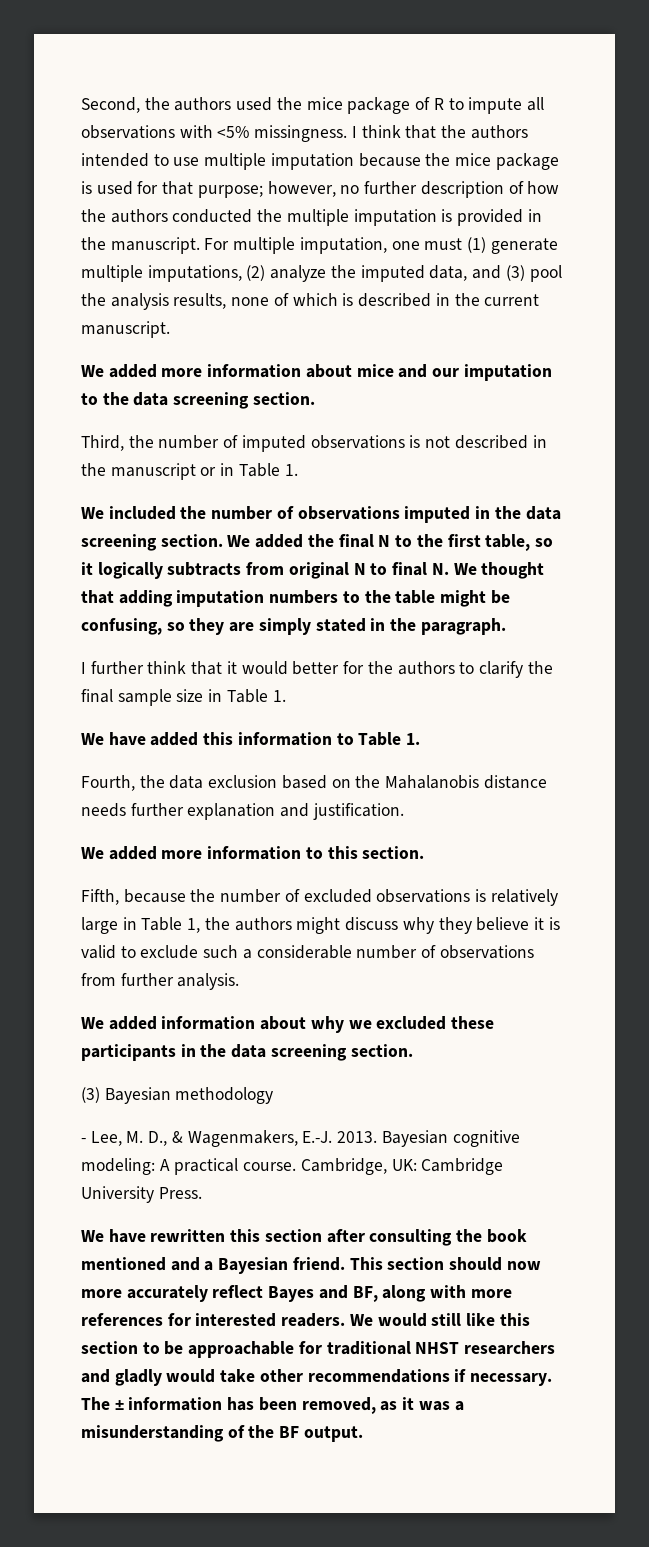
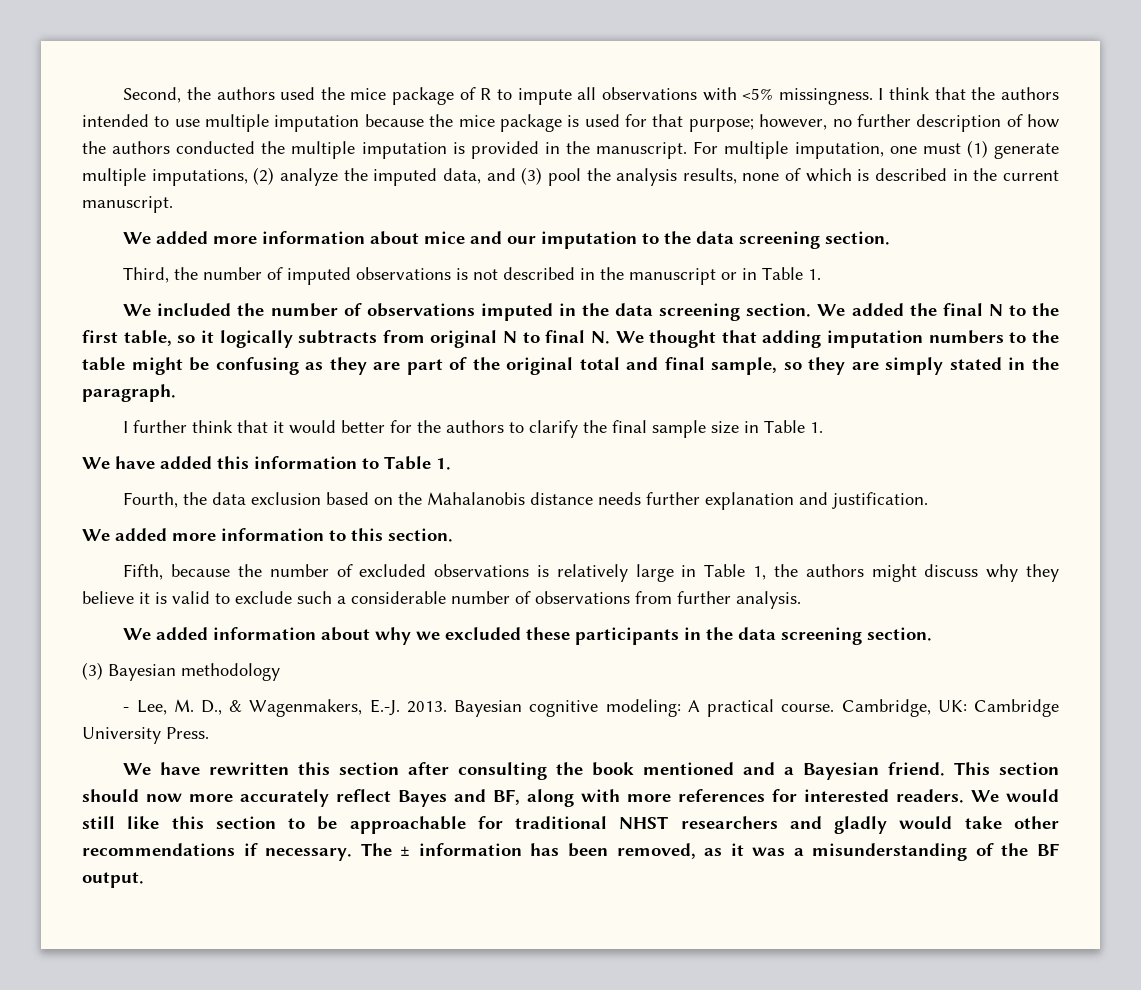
- We added the final N to the first table, so it logically subtracts from original N to final N. We thought that adding imputation numbers to the table might be confusing, so they are simply stated in the paragraph.
+ We added the final N to the first table, so it logically subtracts from original N to final N. We thought that adding imputation numbers to the table might be confusing as they are part of the original total and final sample, so they are simply stated in the paragraph.

